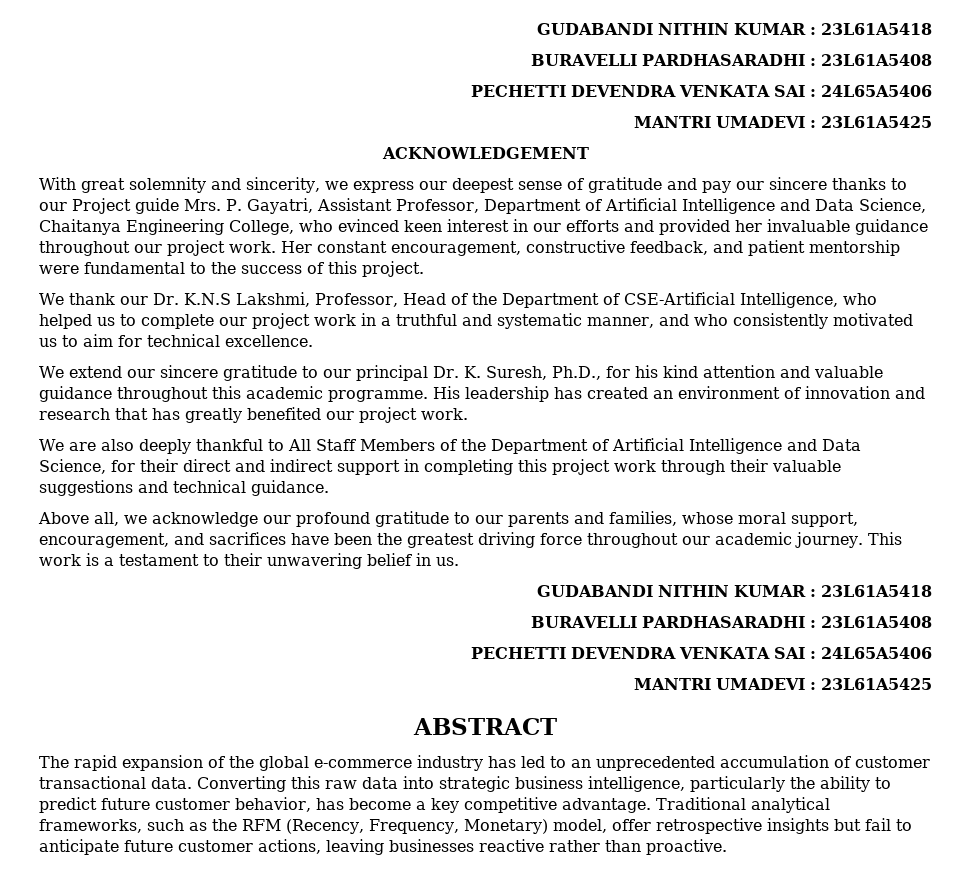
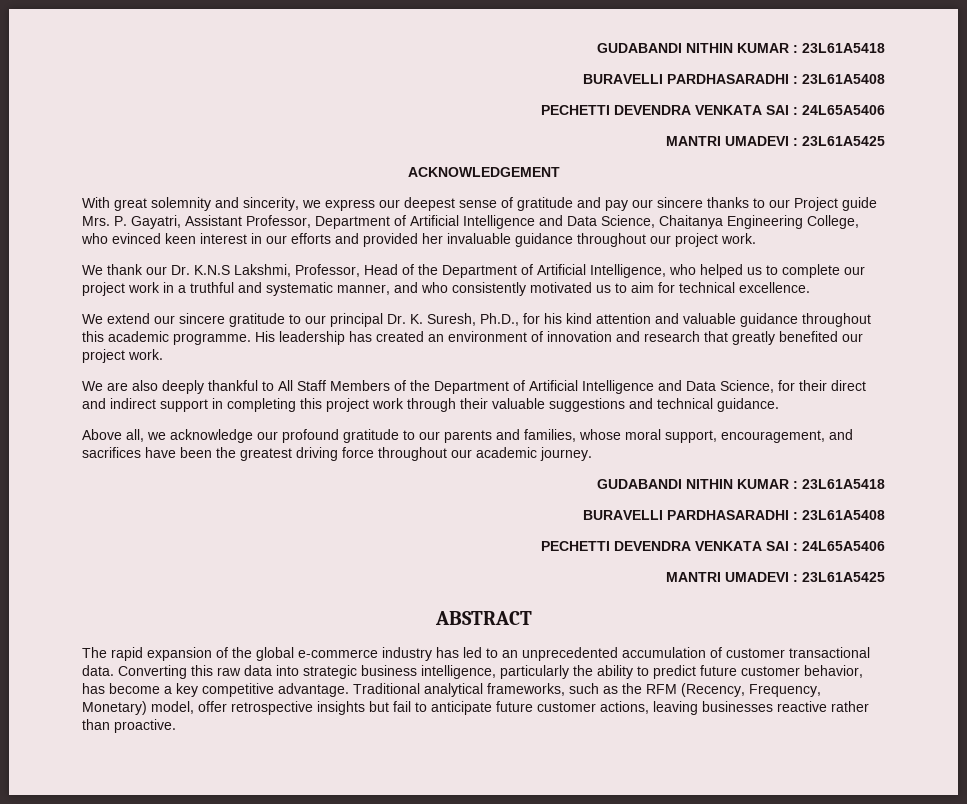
- Her constant encouragement, constructive feedback, and patient mentorship were fundamental to the success of this project.
- We thank our Dr. K.N.S Lakshmi, Professor, Head of the Department of CSE-Artificial Intelligence, who helped us to complete our project work in a truthful and systematic manner, and who consistently motivated us to aim for technical excellence.
+ We thank our Dr. K.N.S Lakshmi, Professor, Head of the Department of Artificial Intelligence, who helped us to complete our project work in a truthful and systematic manner, and who consistently motivated us to aim for technical excellence.
- His leadership has created an environment of innovation and research that has greatly benefited our project work.
+ His leadership has created an environment of innovation and research that greatly benefited our project work.
- This work is a testament to their unwavering belief in us.

